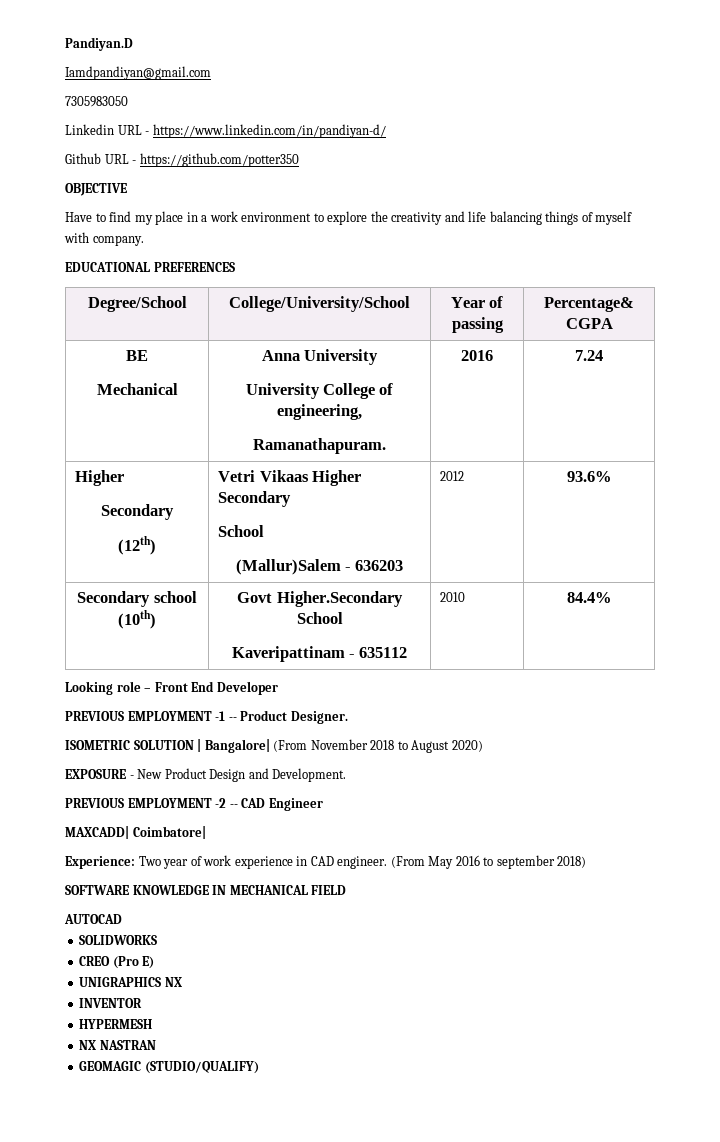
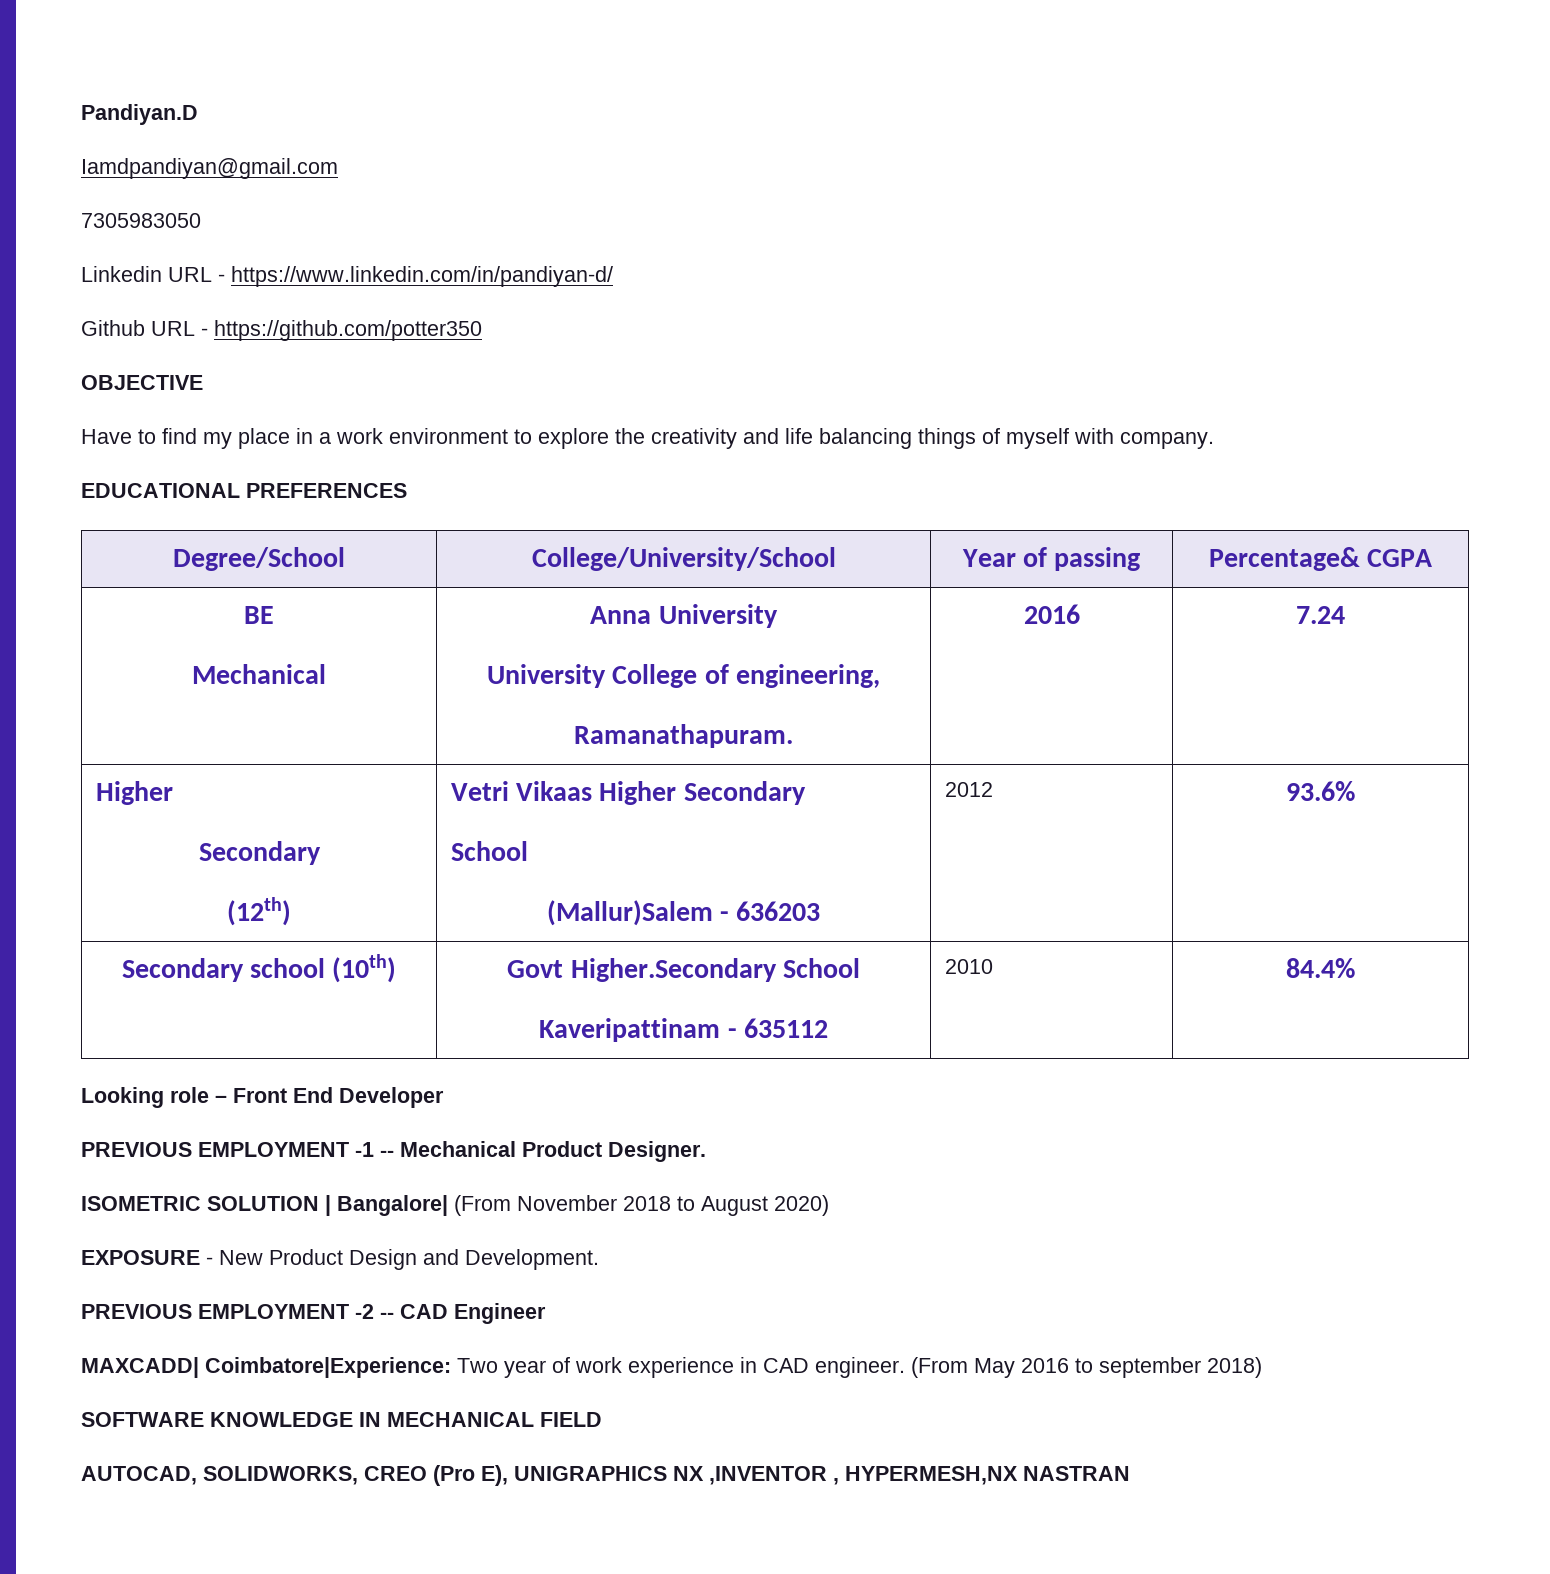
- PREVIOUS EMPLOYMENT -1 -- Product Designer.
+ PREVIOUS EMPLOYMENT -1 -- Mechanical Product Designer.
- MAXCADD| Coimbatore|
- Experience: Two year of work experience in CAD engineer.
+ MAXCADD| Coimbatore|Experience: Two year of work experience in CAD engineer.
- AUTOCAD
- SOLIDWORKS
- CREO (Pro E)
- UNIGRAPHICS NX
- INVENTOR
- HYPERMESH
- NX NASTRAN
+ AUTOCAD, SOLIDWORKS, CREO (Pro E), UNIGRAPHICS NX ,INVENTOR , HYPERMESH,NX NASTRAN
- GEOMAGIC (STUDIO/QUALIFY)

